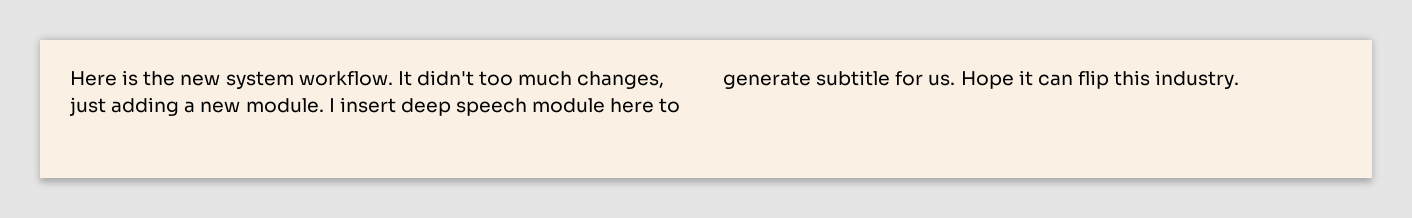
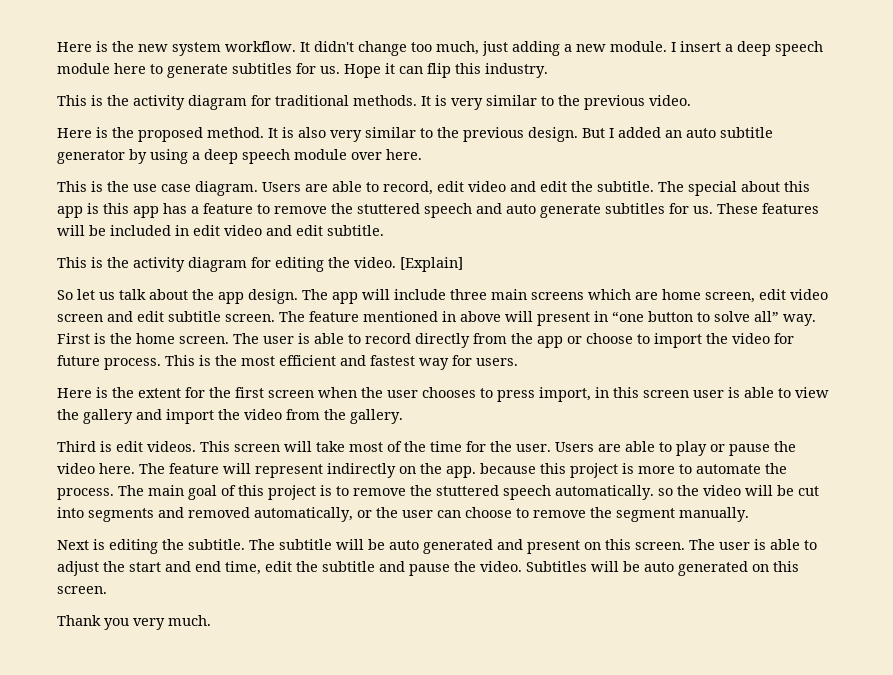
- It didn't too much changes, just adding a new module.
+ It didn't change too much, just adding a new module.
- I insert deep speech module here to generate subtitle for us.
+ I insert a deep speech module here to generate subtitles for us.
+ This is the activity diagram for traditional methods. It is very similar to the previous video.
+ Here is the proposed method. It is also very similar to the previous design. But I added an auto subtitle generator by using a deep speech module over here.
+ This is the use case diagram. Users are able to record, edit video and edit the subtitle. The special about this app is this app has a feature to remove the stuttered speech and auto generate subtitles for us. These features will be included in edit video and edit subtitle.
+ This is the activity diagram for editing the video. [Explain]
+ So let us talk about the app design. The app will include three main screens which are home screen, edit video screen and edit subtitle screen. The feature mentioned in above will present in “one button to solve all” way. First is the home screen. The user is able to record directly from the app or choose to import the video for future process. This is the most efficient and fastest way for users.
+ Here is the extent for the first screen when the user chooses to press import, in this screen user is able to view the gallery and import the video from the gallery.
+ Third is edit videos. This screen will take most of the time for the user. Users are able to play or pause the video here. The feature will represent indirectly on the app. because this project is more to automate the process. The main goal of this project is to remove the stuttered speech automatically. so the video will be cut into segments and removed automatically, or the user can choose to remove the segment manually.
+ Next is editing the subtitle. The subtitle will be auto generated and present on this screen. The user is able to adjust the start and end time, edit the subtitle and pause the video. Subtitles will be auto generated on this screen.
+ Thank you very much.

